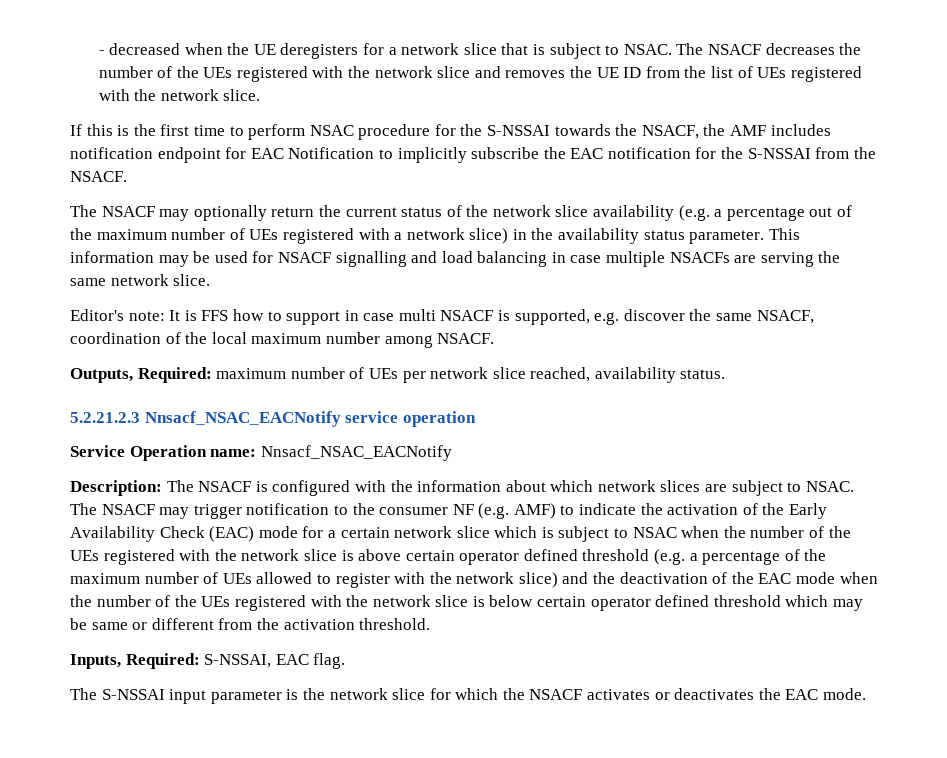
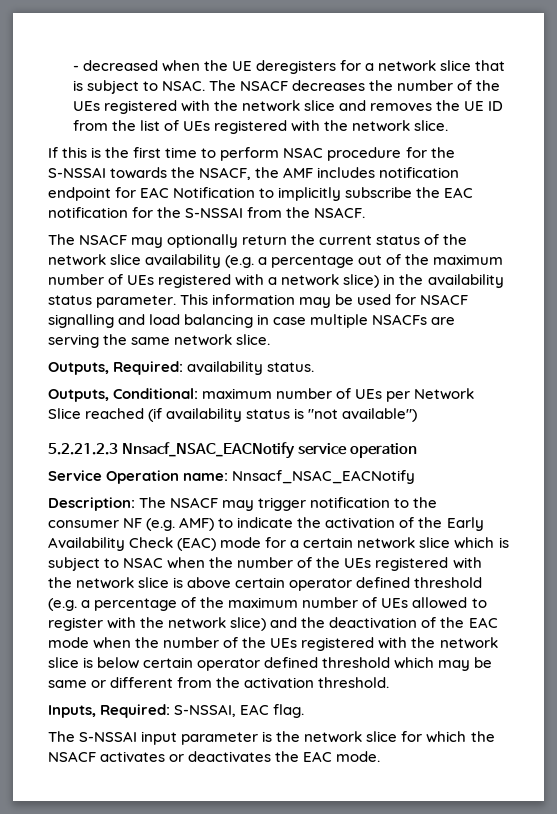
- Editor's note: It is FFS how to support in case multi NSACF is supported, e.g. discover the same NSACF, coordination of the local maximum number among NSACF.
- Outputs, Required: maximum number of UEs per network slice reached, availability status.
+ Outputs, Required: availability status.
+ Outputs, Conditional: maximum number of UEs per Network Slice reached (if availability status is "not available")
- The NSACF is configured with the information about which network slices are subject to NSAC. The NSACF may trigger notification to the consumer NF (e.g. AMF) to indicate the activation of the Early Availability Check (EAC) mode for a certain network slice which is subject to NSAC when the number of the UEs registered with the network slice is above certain operator defined threshold (e.g. a percentage of the maximum number of UEs allowed to register with the network slice) and the deactivation of the EAC mode when the number of the UEs registered with the network slice is below certain operator defined threshold which may be same or different from the activation threshold.
+ The NSACF may trigger notification to the consumer NF (e.g. AMF) to indicate the activation of the Early Availability Check (EAC) mode for a certain network slice which is subject to NSAC when the number of the UEs registered with the network slice is above certain operator defined threshold (e.g. a percentage of the maximum number of UEs allowed to register with the network slice) and the deactivation of the EAC mode when the number of the UEs registered with the network slice is below certain operator defined threshold which may be same or different from the activation threshold.

